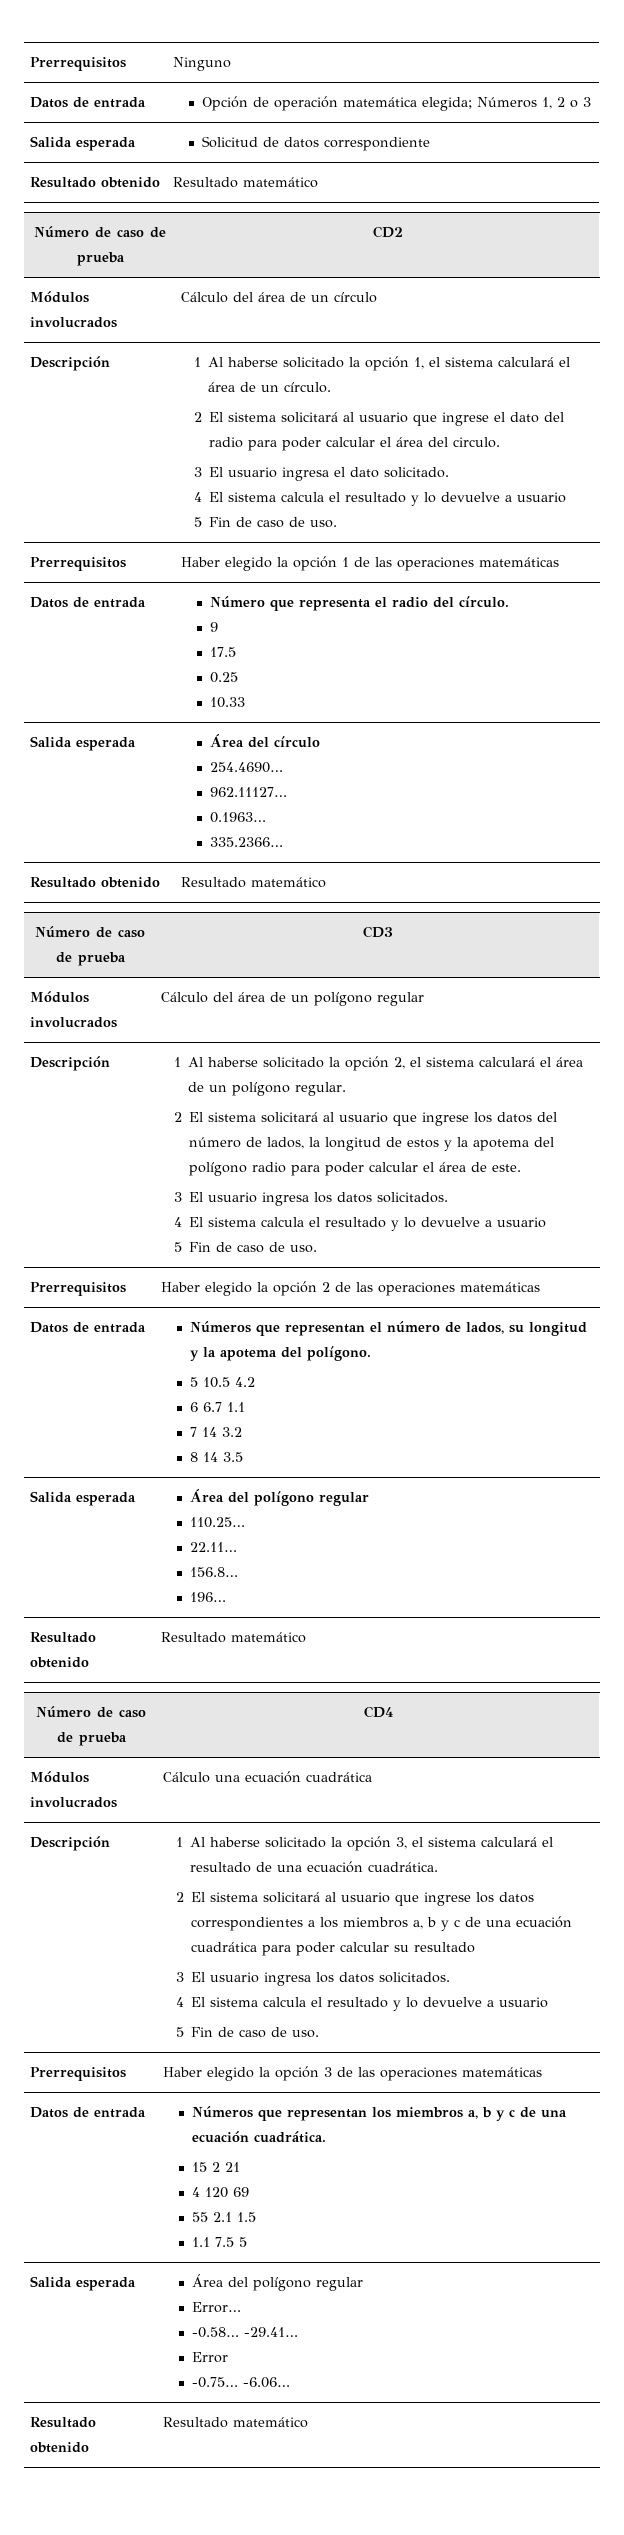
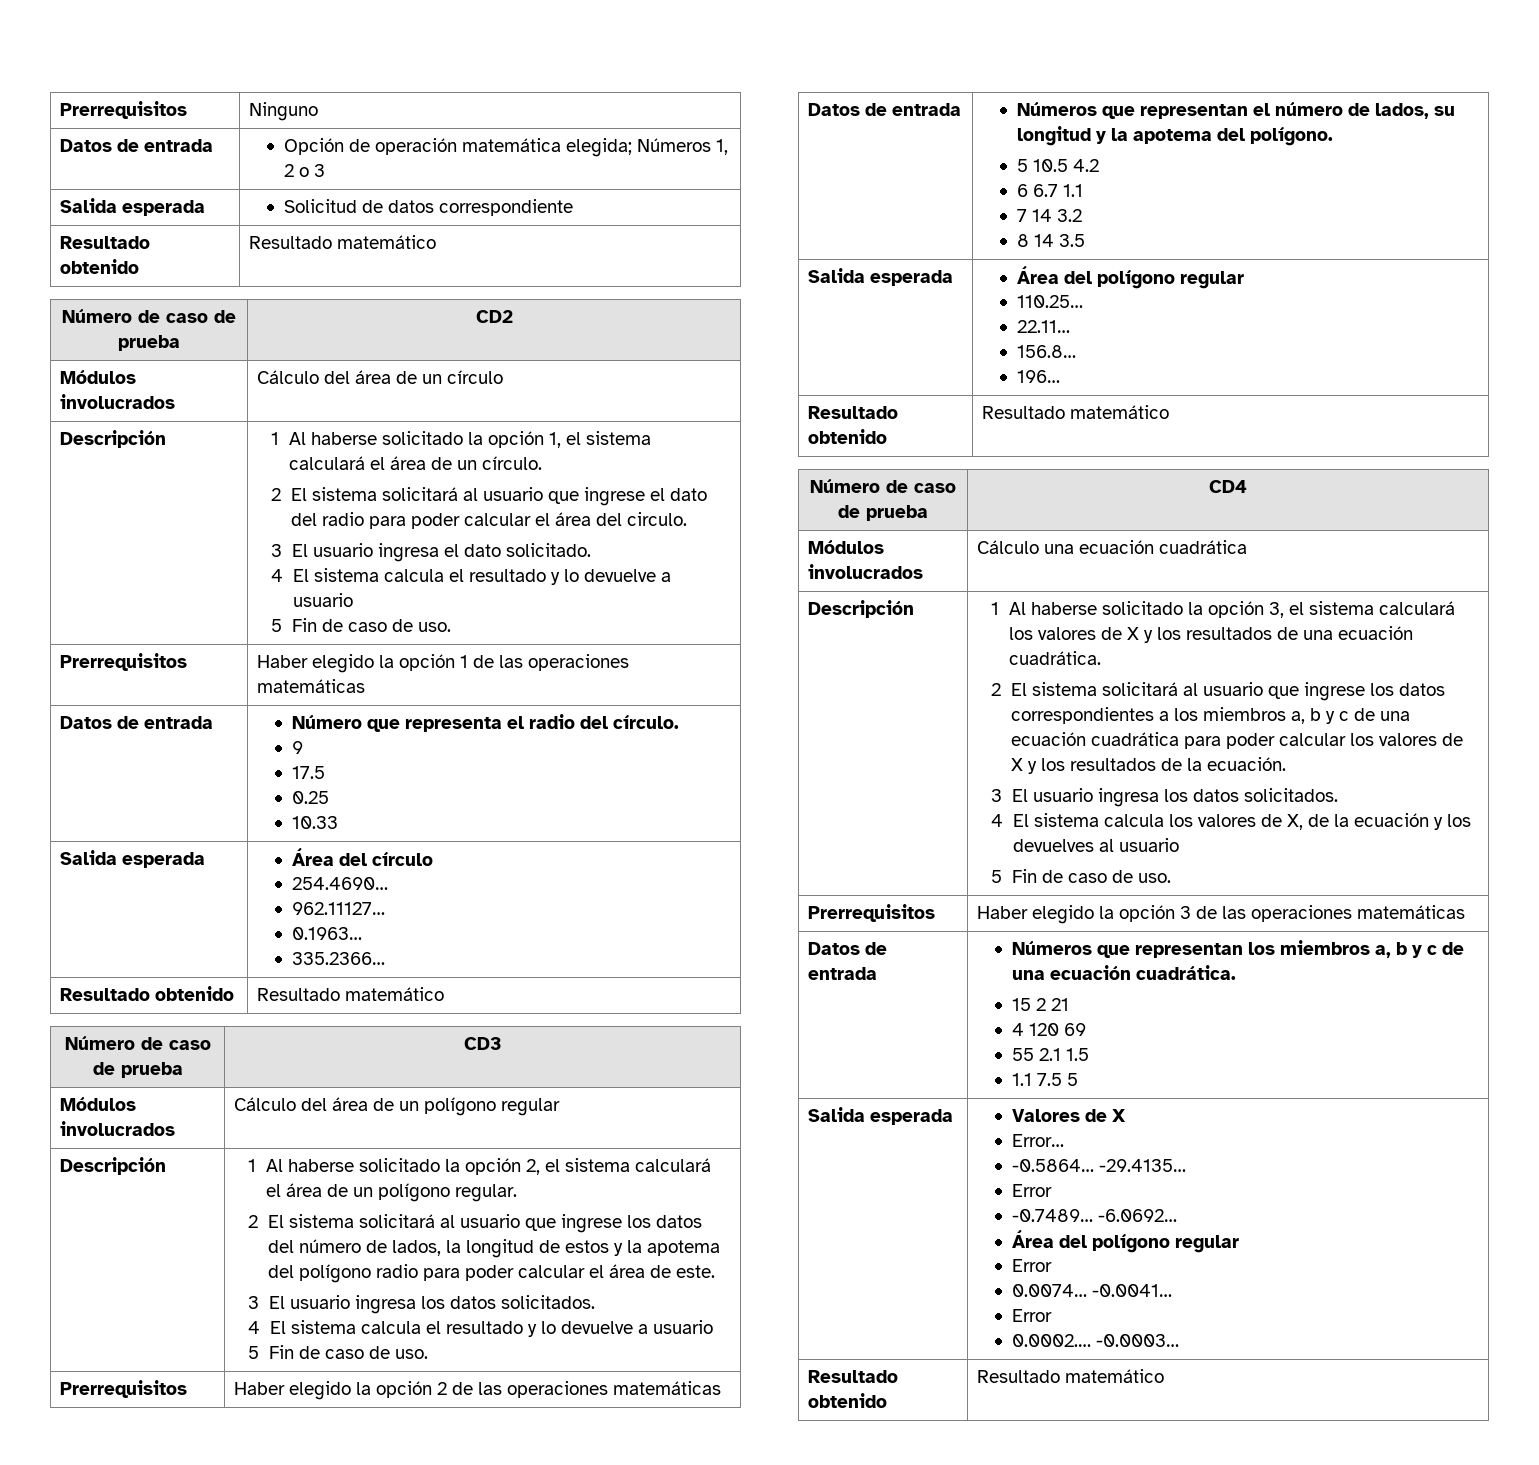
- 1 Al haberse solicitado la opción 3, el sistema calculará el resultado de una ecuación cuadrática.
+ 1 Al haberse solicitado la opción 3, el sistema calculará los valores de X y los resultados de una ecuación cuadrática.
- 2 El sistema solicitará al usuario que ingrese los datos correspondientes a los miembros a, b y c de una ecuación cuadrática para poder calcular su resultado
+ 2 El sistema solicitará al usuario que ingrese los datos correspondientes a los miembros a, b y c de una ecuación cuadrática para poder calcular los valores de X y los resultados de la ecuación.
  3 El usuario ingresa los datos solicitados.
- 4 El sistema calcula el resultado y lo devuelve a usuario
+ 4 El sistema calcula los valores de X, de la ecuación y los devuelves al usuario
  Datos de entrada | Números que representan los miembros a, b y c de una ecuación cuadrática.
  15 2 21
  4 120 69
  55 2.1 1.5
  1.1 7.5 5
- Salida esperada | Área del polígono regular
+ Salida esperada | Valores de X
  Error…
- -0.58… -29.41…
+ -0.5864… -29.4135…
  Error
- -0.75… -6.06…
+ -0.7489… -6.0692…
+ Área del polígono regular
+ Error
+ 0.0074… -0.0041…
+ Error
+ 0.0002.… -0.0003…

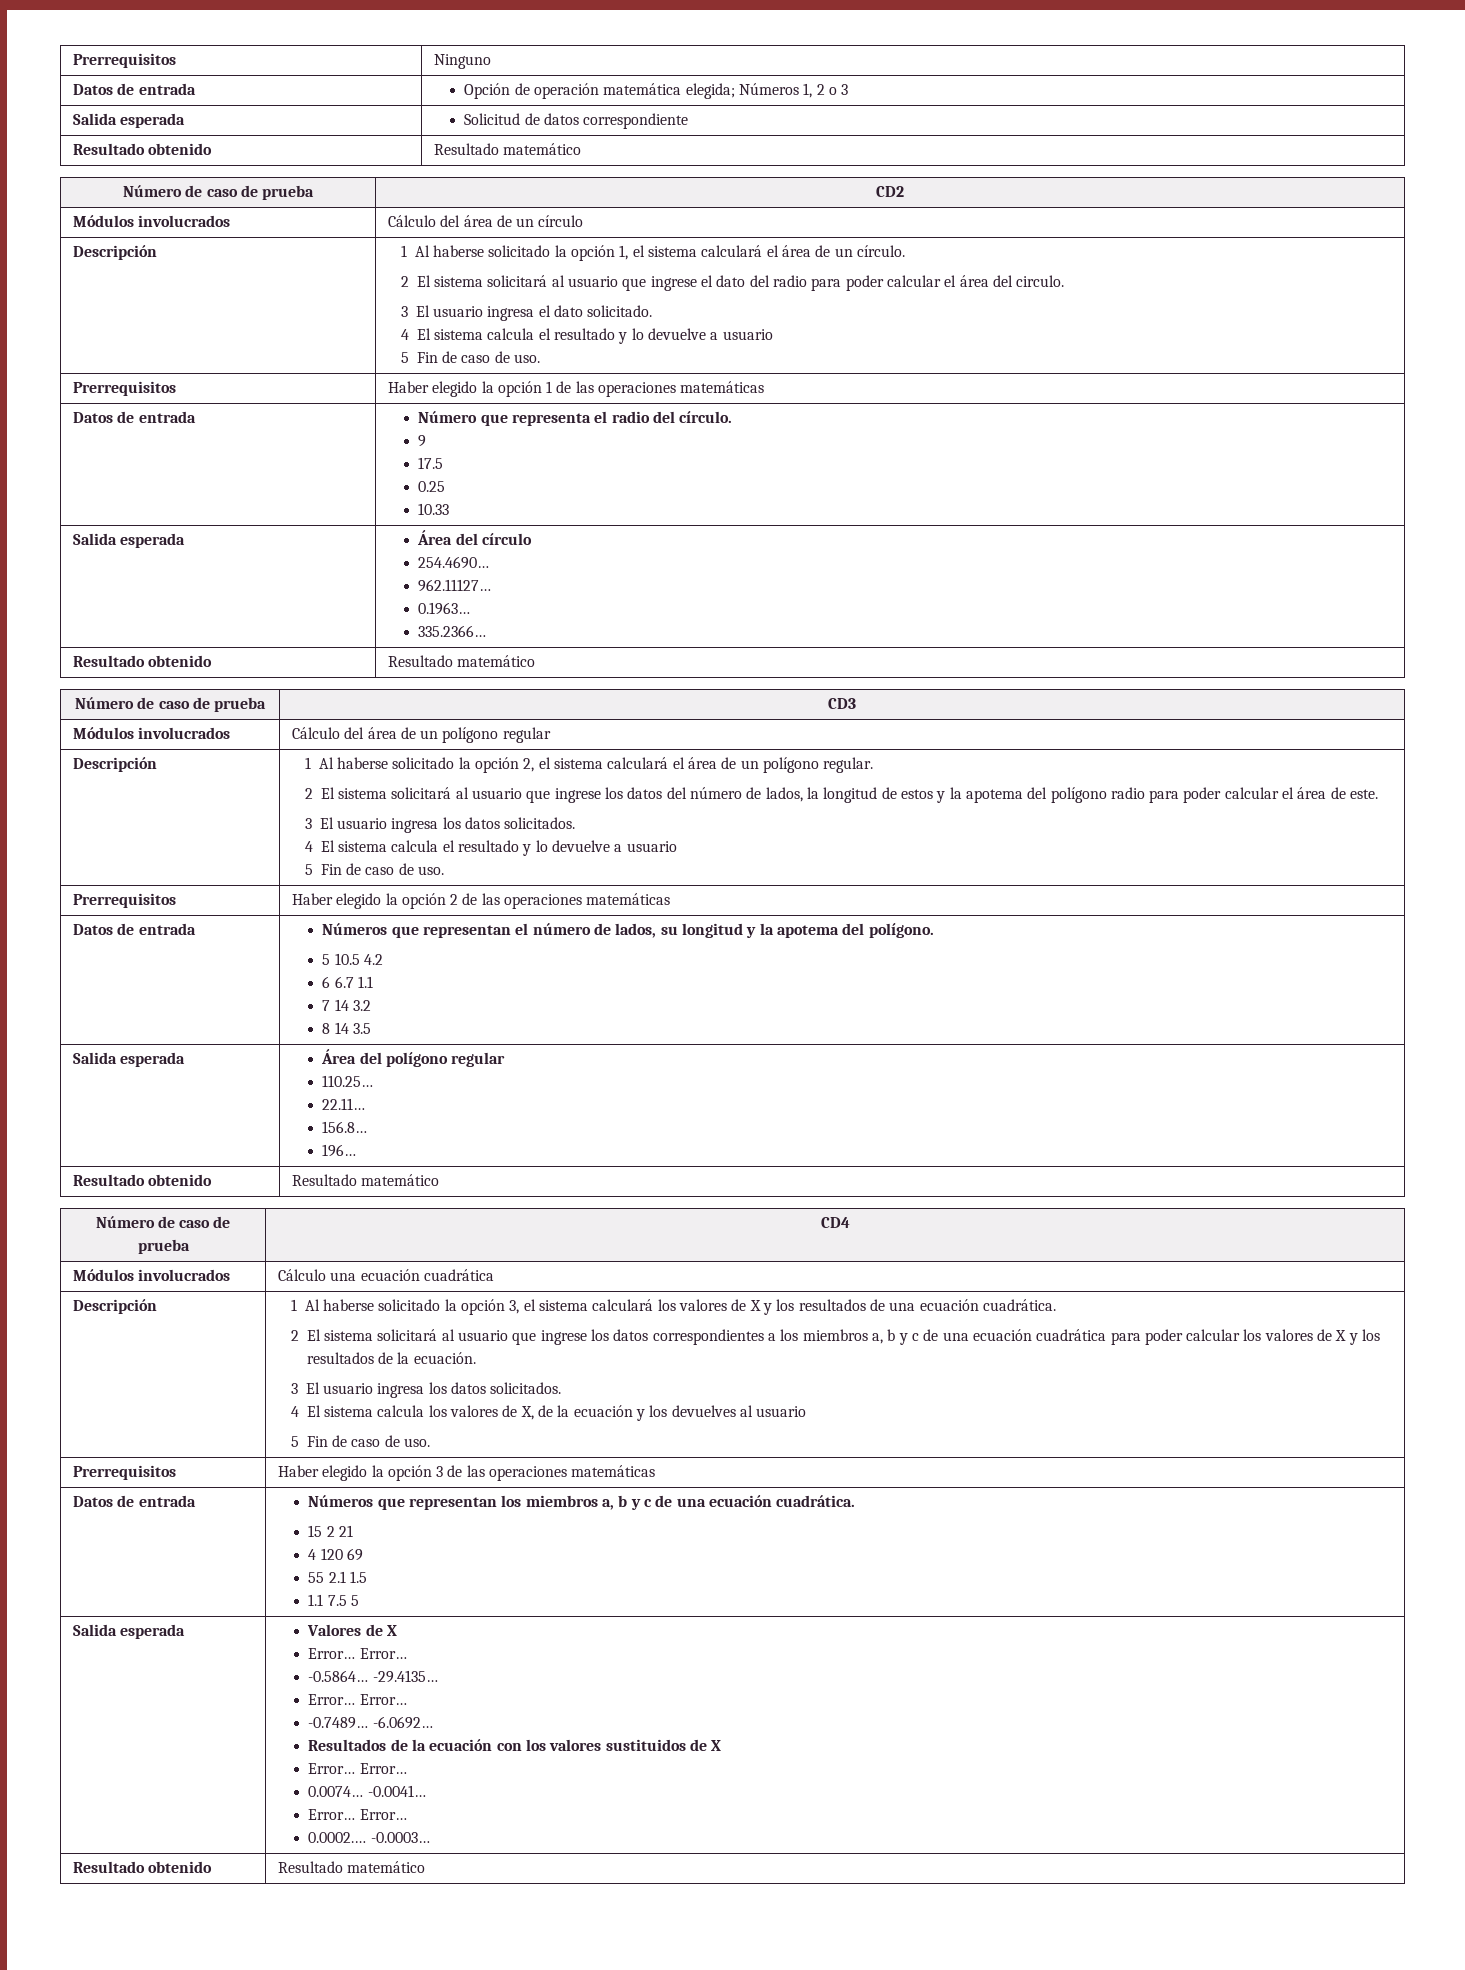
  Salida esperada | Valores de X
- Error…
+ Error… Error…
  -0.5864… -29.4135…
- Error
+ Error… Error…
  -0.7489… -6.0692…
- Área del polígono regular
- Error
+ Resultados de la ecuación con los valores sustituidos de X
+ Error… Error…
  0.0074… -0.0041…
- Error
+ Error… Error…

